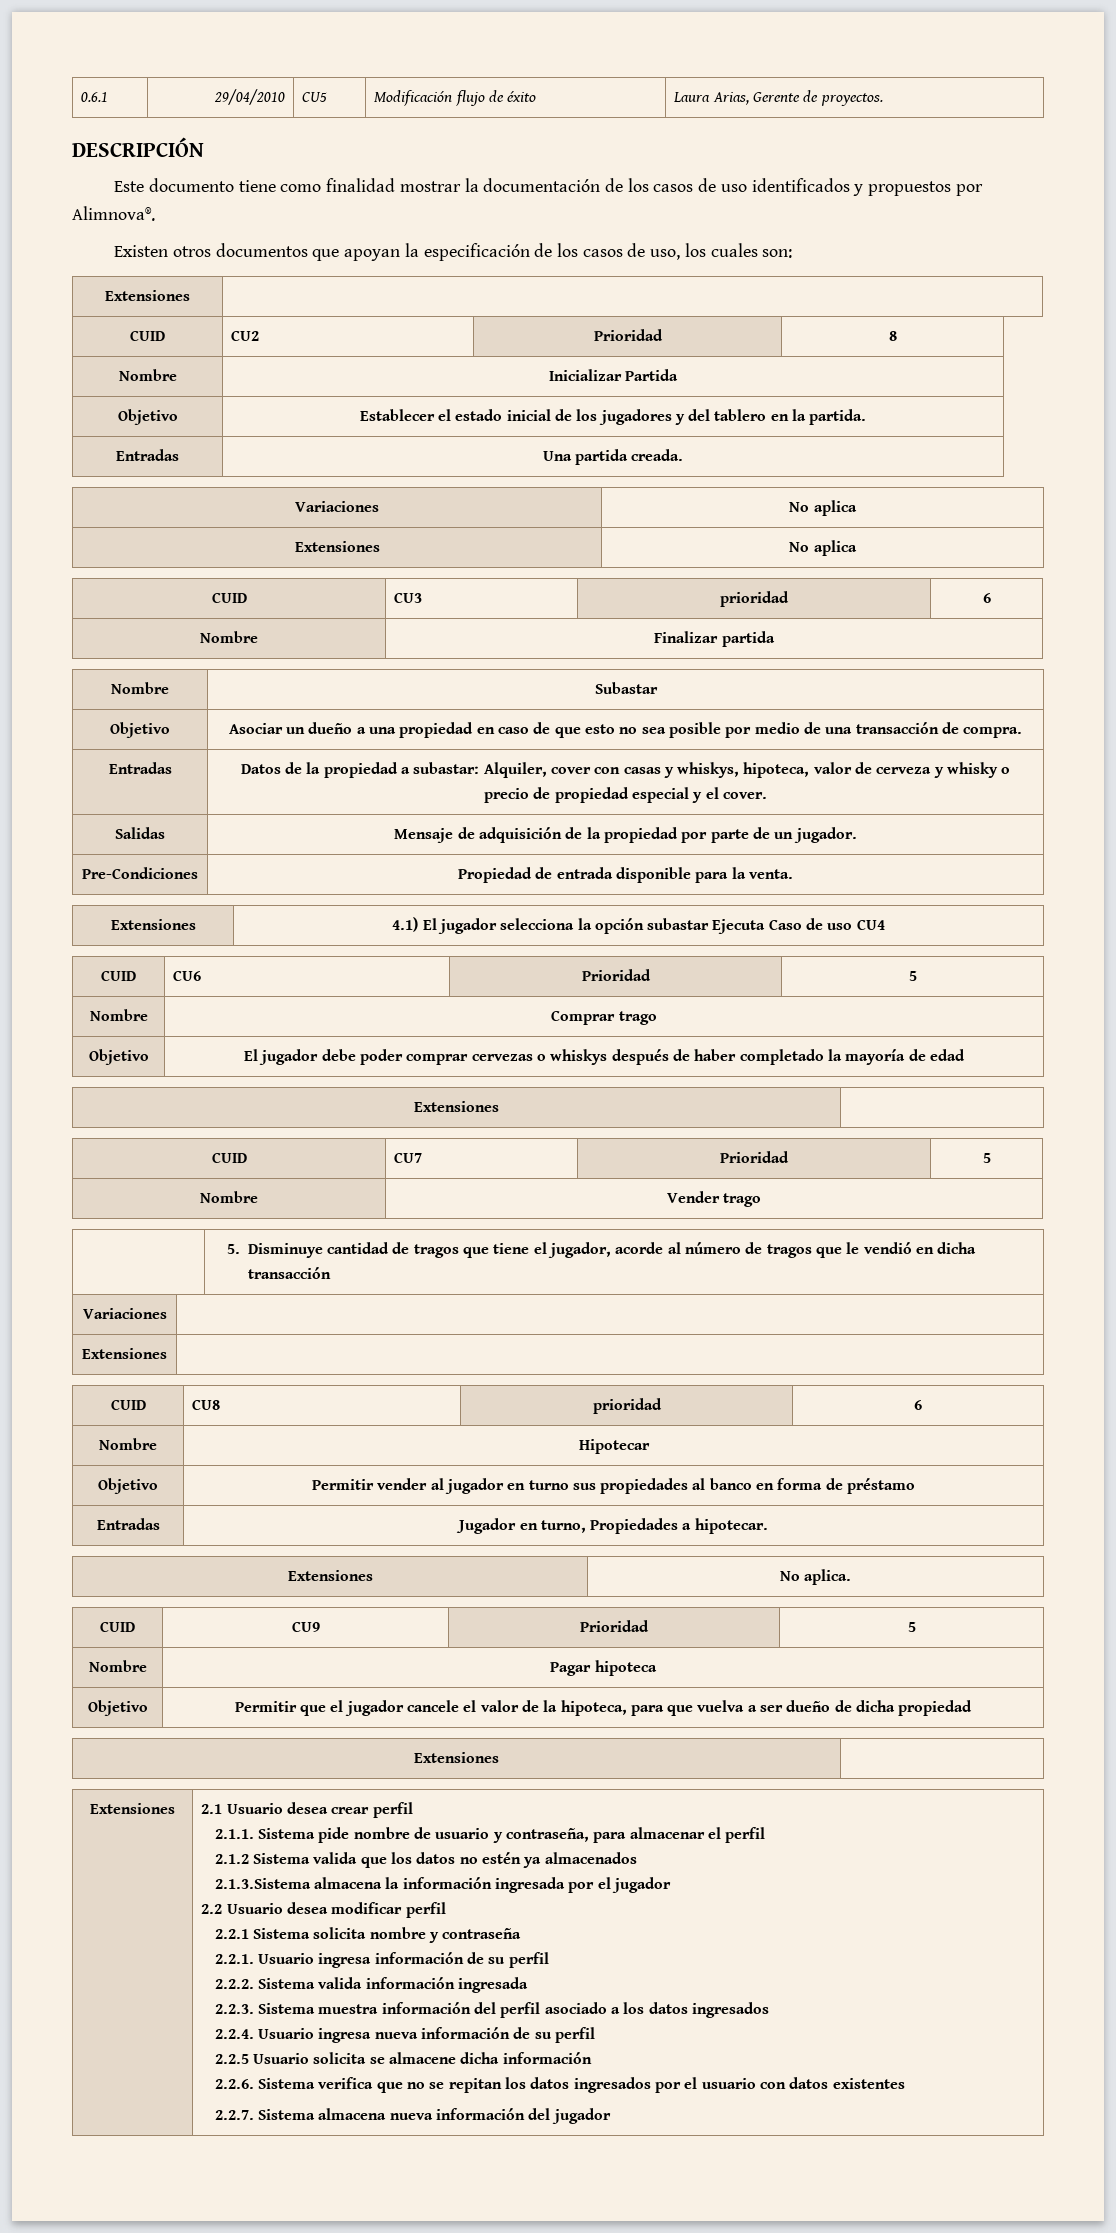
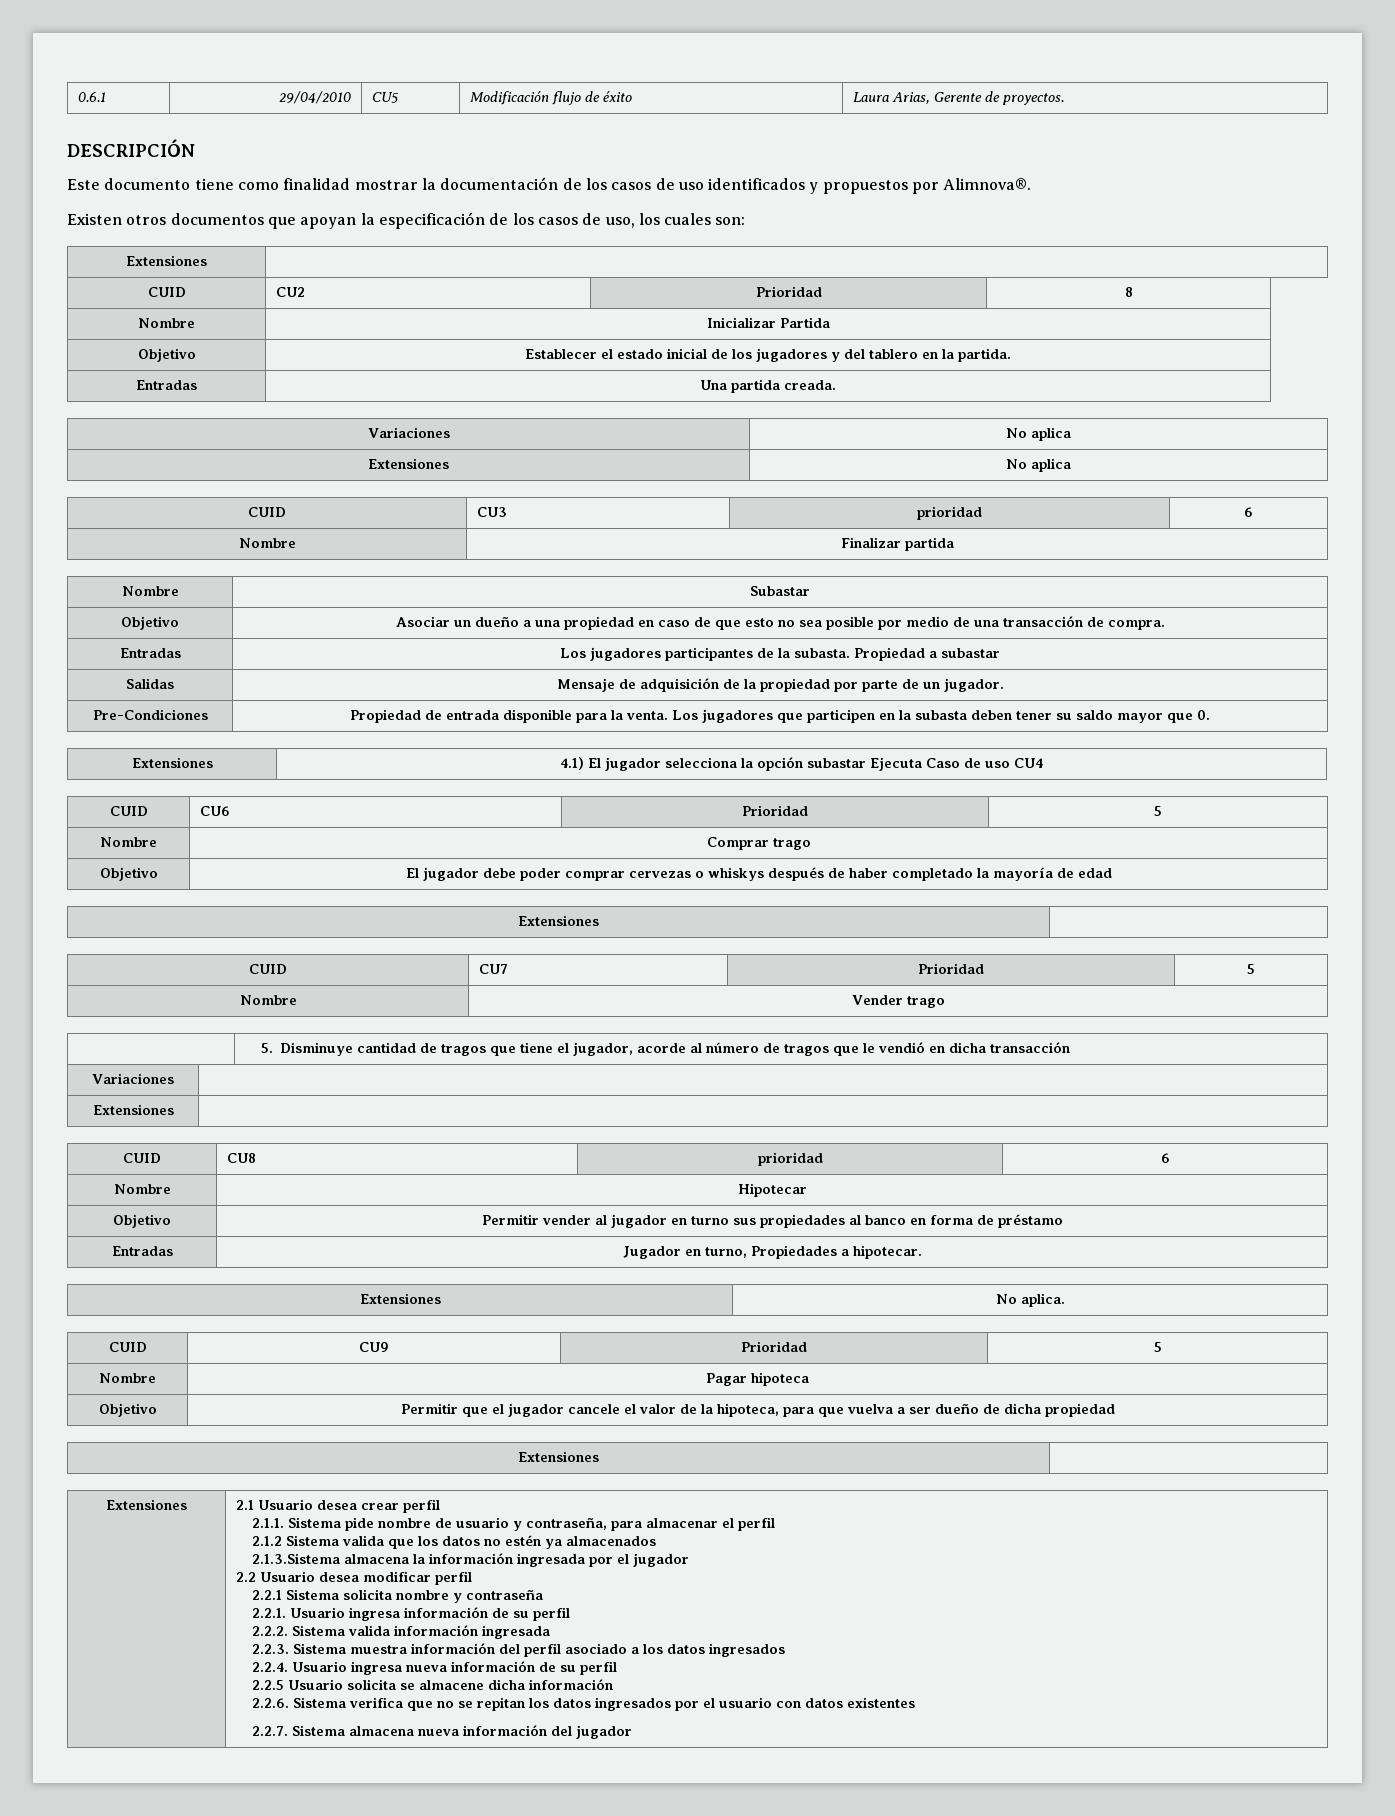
- Entradas | Datos de la propiedad a subastar: Alquiler, cover con casas y whiskys, hipoteca, valor de cerveza y whisky o precio de propiedad especial y el cover.
+ Entradas | Los jugadores participantes de la subasta. Propiedad a subastar
- Pre-Condiciones | Propiedad de entrada disponible para la venta.
+ Pre-Condiciones | Propiedad de entrada disponible para la venta. Los jugadores que participen en la subasta deben tener su saldo mayor que 0.

